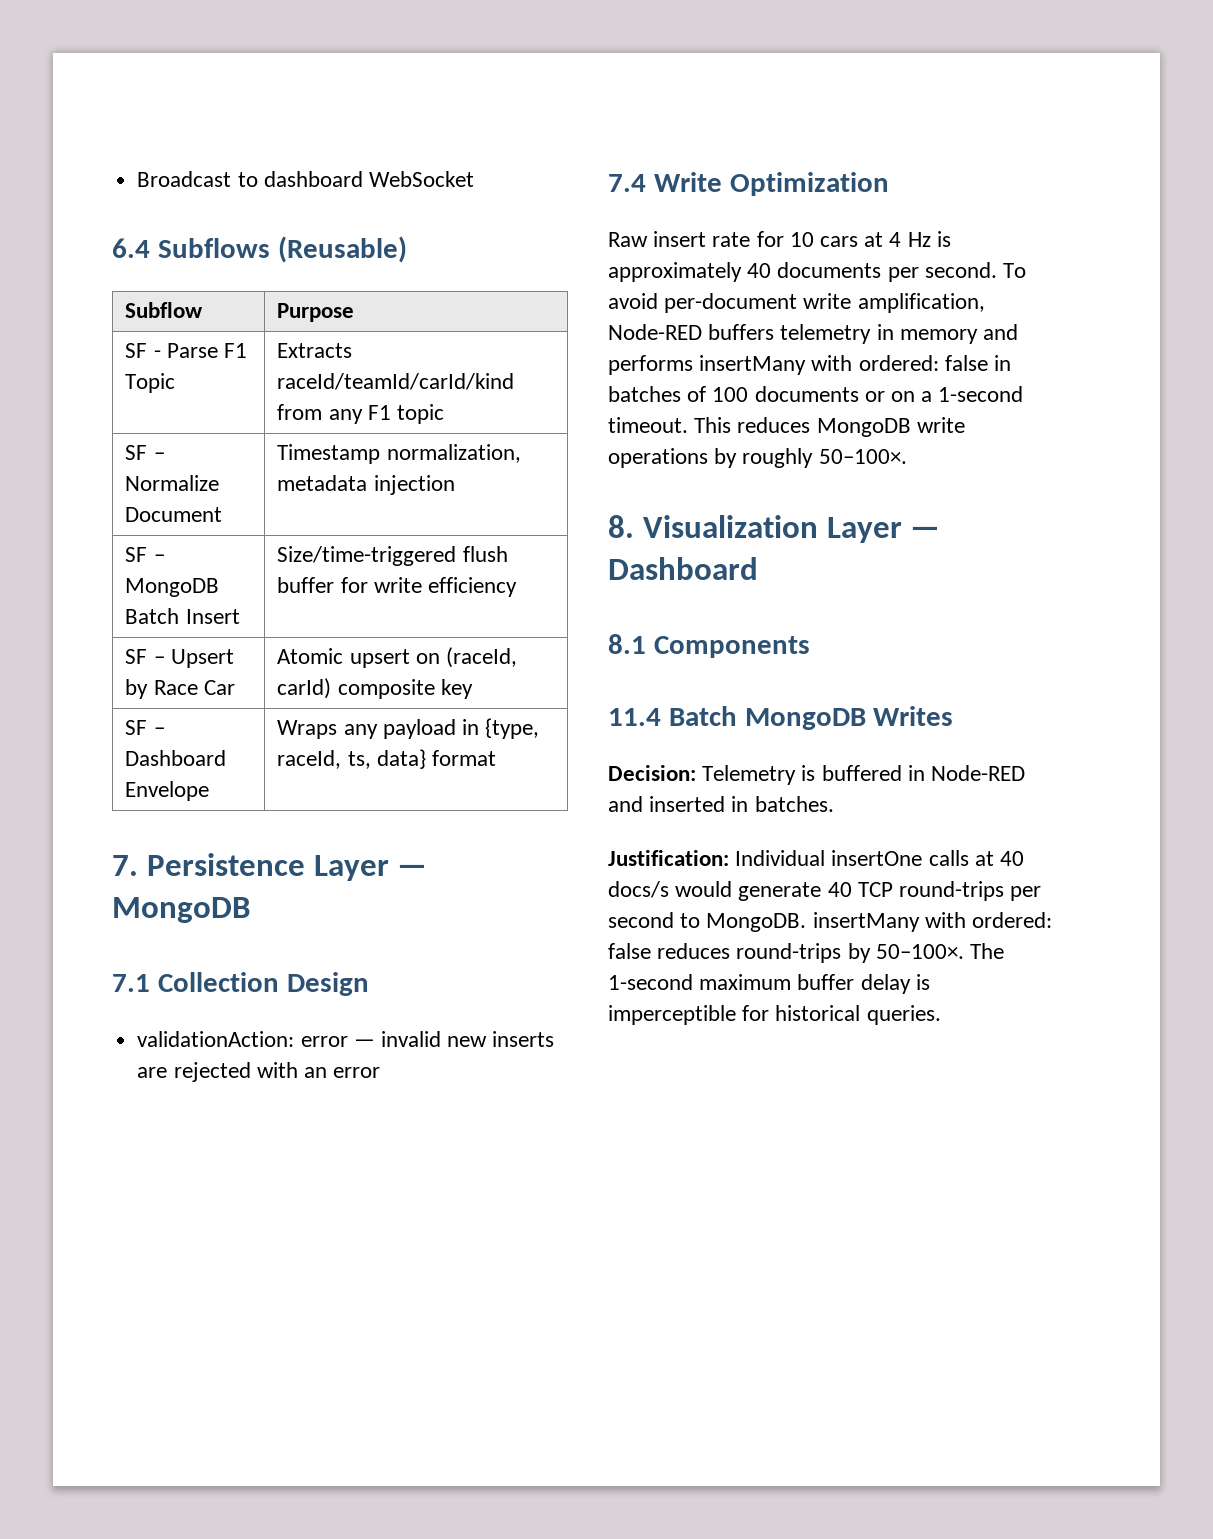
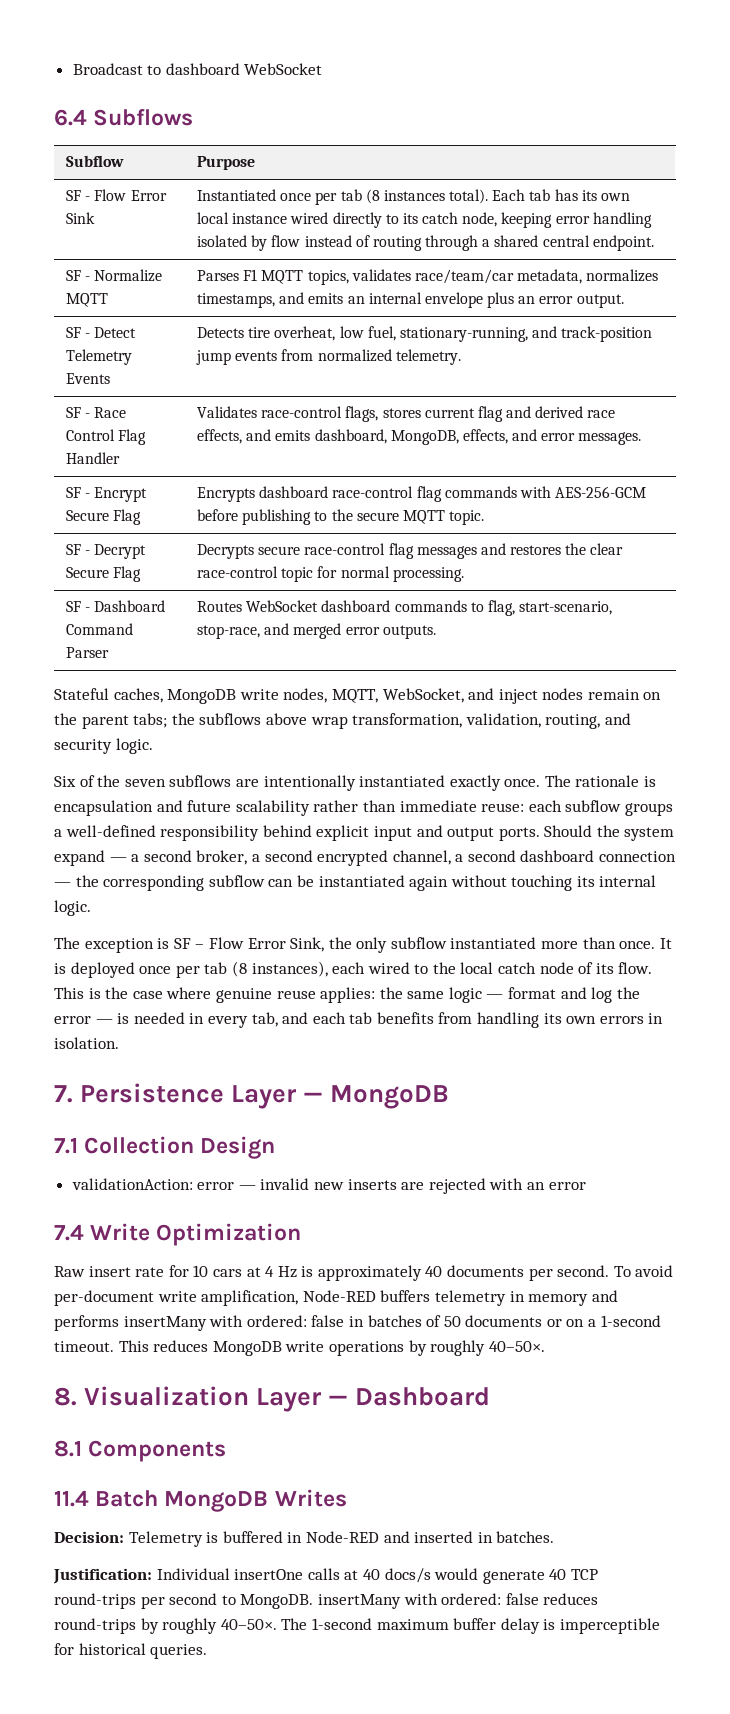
- 6.4 Subflows (Reusable)
+ 6.4 Subflows
- SF - Parse F1 Topic | Extracts raceId/teamId/carId/kind from any F1 topic
- SF – Normalize Document | Timestamp normalization, metadata injection
- SF – MongoDB Batch Insert | Size/time-triggered flush buffer for write efficiency
- SF – Upsert by Race Car | Atomic upsert on (raceId, carId) composite key
- SF – Dashboard Envelope | Wraps any payload in {type, raceId, ts, data} format
+ SF - Flow Error Sink | Instantiated once per tab (8 instances total). Each tab has its own local instance wired directly to its catch node, keeping error handling isolated by flow instead of routing through a shared central endpoint.
+ SF - Normalize MQTT | Parses F1 MQTT topics, validates race/team/car metadata, normalizes timestamps, and emits an internal envelope plus an error output.
+ SF - Detect Telemetry Events | Detects tire overheat, low fuel, stationary-running, and track-position jump events from normalized telemetry.
+ SF - Race Control Flag Handler | Validates race-control flags, stores current flag and derived race effects, and emits dashboard, MongoDB, effects, and error messages.
+ SF - Encrypt Secure Flag | Encrypts dashboard race-control flag commands with AES-256-GCM before publishing to the secure MQTT topic.
+ SF - Decrypt Secure Flag | Decrypts secure race-control flag messages and restores the clear race-control topic for normal processing.
+ SF - Dashboard Command Parser | Routes WebSocket dashboard commands to flag, start-scenario, stop-race, and merged error outputs.
+ Stateful caches, MongoDB write nodes, MQTT, WebSocket, and inject nodes remain on the parent tabs; the subflows above wrap transformation, validation, routing, and security logic.
+ Six of the seven subflows are intentionally instantiated exactly once. The rationale is encapsulation and future scalability rather than immediate reuse: each subflow groups a well-defined responsibility behind explicit input and output ports. Should the system expand — a second broker, a second encrypted channel, a second dashboard connection — the corresponding subflow can be instantiated again without touching its internal logic.
+ The exception is SF – Flow Error Sink, the only subflow instantiated more than once. It is deployed once per tab (8 instances), each wired to the local catch node of its flow. This is the case where genuine reuse applies: the same logic — format and log the error — is needed in every tab, and each tab benefits from handling its own errors in isolation.
- To avoid per-document write amplification, Node-RED buffers telemetry in memory and performs insertMany with ordered: false in batches of 100 documents or on a 1-second timeout.
+ To avoid per-document write amplification, Node-RED buffers telemetry in memory and performs insertMany with ordered: false in batches of 50 documents or on a 1-second timeout.
- This reduces MongoDB write operations by roughly 50–100×.
+ This reduces MongoDB write operations by roughly 40–50×.
- Justification: Individual insertOne calls at 40 docs/s would generate 40 TCP round-trips per second to MongoDB. insertMany with ordered: false reduces round-trips by 50–100×.
+ Justification: Individual insertOne calls at 40 docs/s would generate 40 TCP round-trips per second to MongoDB. insertMany with ordered: false reduces round-trips by roughly 40–50×.

